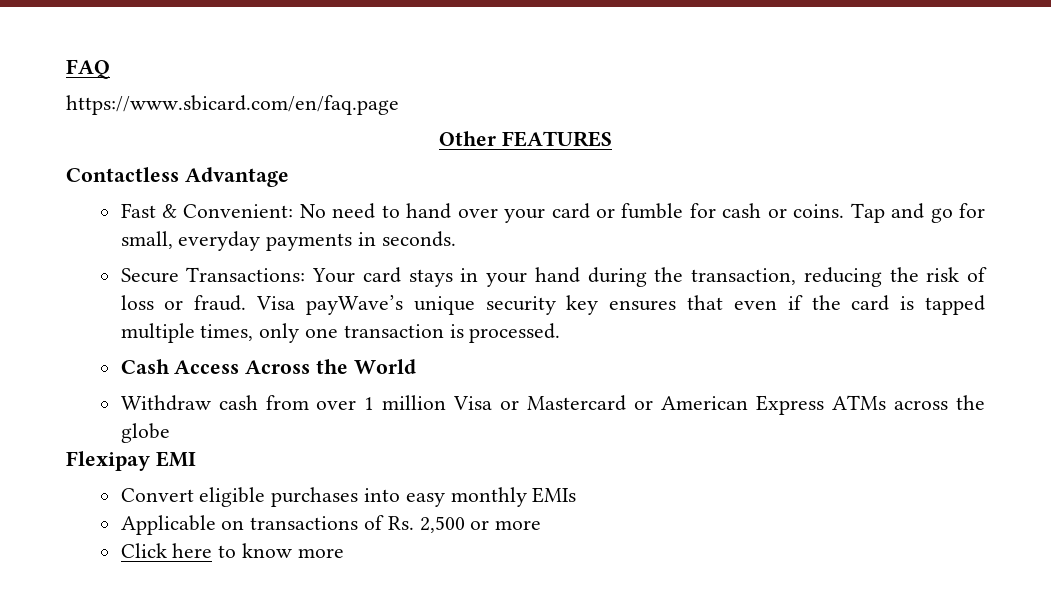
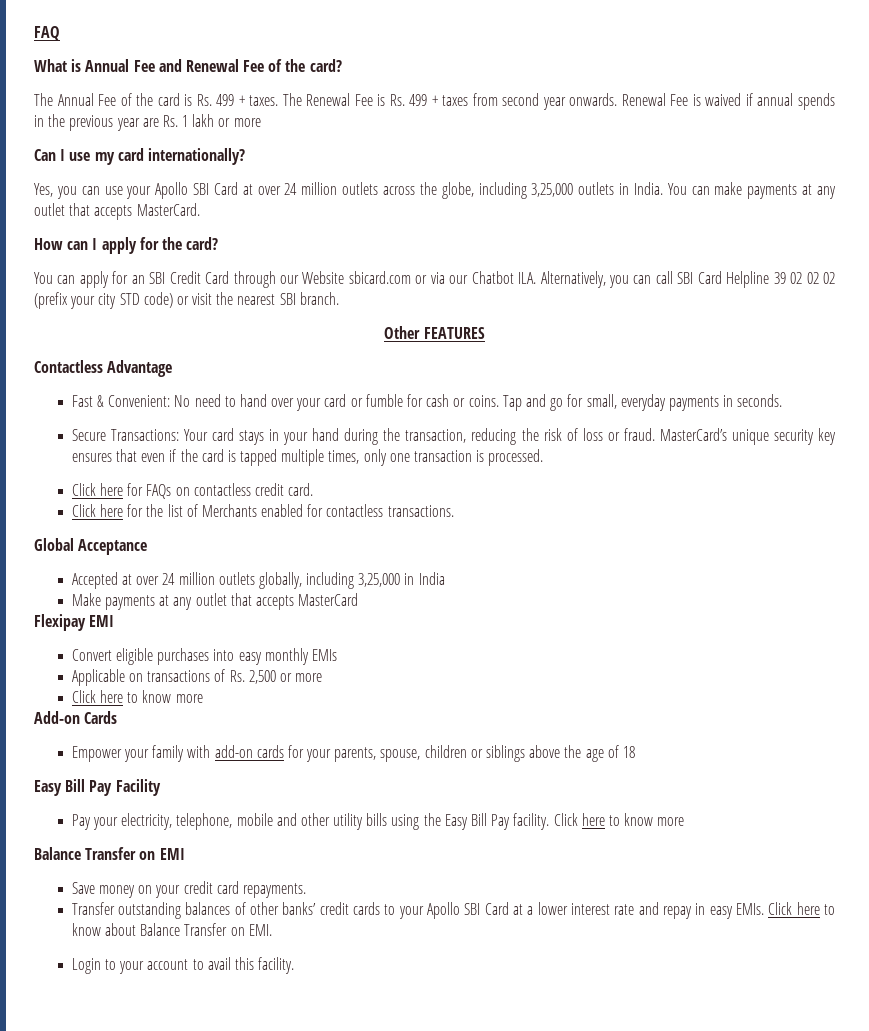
- https://www.sbicard.com/en/faq.page
+ What is Annual Fee and Renewal Fee of the card?
+ The Annual Fee of the card is Rs. 499 + taxes. The Renewal Fee is Rs. 499 + taxes from second year onwards. Renewal Fee is waived if annual spends in the previous year are Rs. 1 lakh or more
+ Can I use my card internationally?
+ Yes, you can use your Apollo SBI Card at over 24 million outlets across the globe, including 3,25,000 outlets in India. You can make payments at any outlet that accepts MasterCard.
+ How can I apply for the card?
+ You can apply for an SBI Credit Card through our Website sbicard.com or via our Chatbot ILA. Alternatively, you can call SBI Card Helpline 39 02 02 02 (prefix your city STD code) or visit the nearest SBI branch.
- Visa payWave’s unique security key ensures that even if the card is tapped multiple times, only one transaction is processed.
+ MasterCard’s unique security key ensures that even if the card is tapped multiple times, only one transaction is processed.
- Cash Access Across the World
- Withdraw cash from over 1 million Visa or Mastercard or American Express ATMs across the globe
+ Click here for FAQs on contactless credit card.
+ Click here for the list of Merchants enabled for contactless transactions.
+ Global Acceptance
+ Accepted at over 24 million outlets globally, including 3,25,000 in India
+ Make payments at any outlet that accepts MasterCard
+ Add-on Cards
+ Empower your family with add-on cards for your parents, spouse, children or siblings above the age of 18
+ Easy Bill Pay Facility
+ Pay your electricity, telephone, mobile and other utility bills using the Easy Bill Pay facility. Click here to know more
+ Balance Transfer on EMI
+ Save money on your credit card repayments.
+ Transfer outstanding balances of other banks’ credit cards to your Apollo SBI Card at a lower interest rate and repay in easy EMIs. Click here to know about Balance Transfer on EMI.
+ Login to your account to avail this facility.

